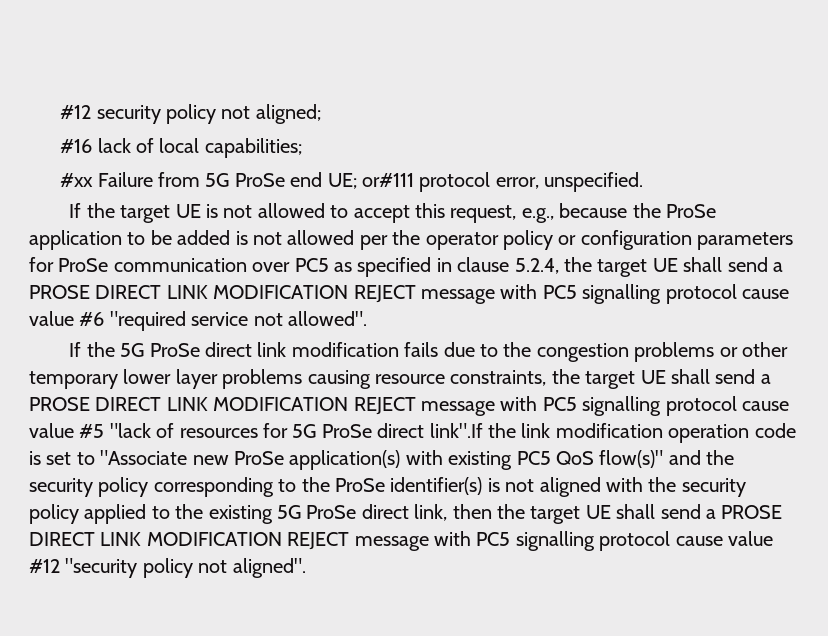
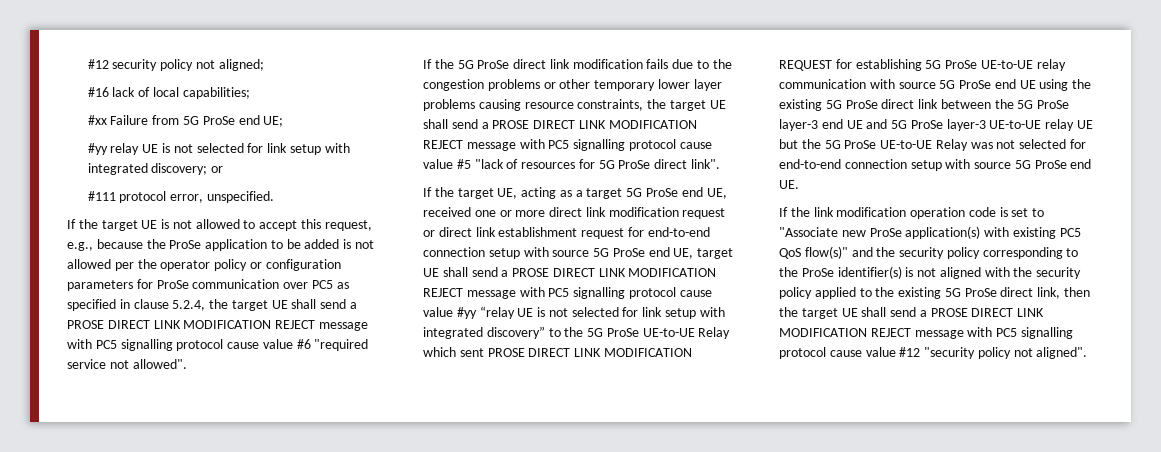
- #xx Failure from 5G ProSe end UE; or#111 protocol error, unspecified.
+ #xx Failure from 5G ProSe end UE;
+ #yy relay UE is not selected for link setup with integrated discovery; or
+ #111 protocol error, unspecified.
- If the 5G ProSe direct link modification fails due to the congestion problems or other temporary lower layer problems causing resource constraints, the target UE shall send a PROSE DIRECT LINK MODIFICATION REJECT message with PC5 signalling protocol cause value #5 "lack of resources for 5G ProSe direct link".If the link modification operation code is set to "Associate new ProSe application(s) with existing PC5 QoS flow(s)" and the security policy corresponding to the ProSe identifier(s) is not aligned with the security policy applied to the existing 5G ProSe direct link, then the target UE shall send a PROSE DIRECT LINK MODIFICATION REJECT message with PC5 signalling protocol cause value #12 "security policy not aligned".
+ If the 5G ProSe direct link modification fails due to the congestion problems or other temporary lower layer problems causing resource constraints, the target UE shall send a PROSE DIRECT LINK MODIFICATION REJECT message with PC5 signalling protocol cause value #5 "lack of resources for 5G ProSe direct link".
+ If the target UE, acting as a target 5G ProSe end UE, received one or more direct link modification request or direct link establishment request for end-to-end connection setup with source 5G ProSe end UE, target UE shall send a PROSE DIRECT LINK MODIFICATION REJECT message with PC5 signalling protocol cause value #yy “relay UE is not selected for link setup with integrated discovery” to the 5G ProSe UE-to-UE Relay which sent PROSE DIRECT LINK MODIFICATION REQUEST for establishing 5G ProSe UE-to-UE relay communication with source 5G ProSe end UE using the existing 5G ProSe direct link between the 5G ProSe layer-3 end UE and 5G ProSe layer-3 UE-to-UE relay UE but the 5G ProSe UE-to-UE Relay was not selected for end-to-end connection setup with source 5G ProSe end UE.
+ If the link modification operation code is set to "Associate new ProSe application(s) with existing PC5 QoS flow(s)" and the security policy corresponding to the ProSe identifier(s) is not aligned with the security policy applied to the existing 5G ProSe direct link, then the target UE shall send a PROSE DIRECT LINK MODIFICATION REJECT message with PC5 signalling protocol cause value #12 "security policy not aligned".

